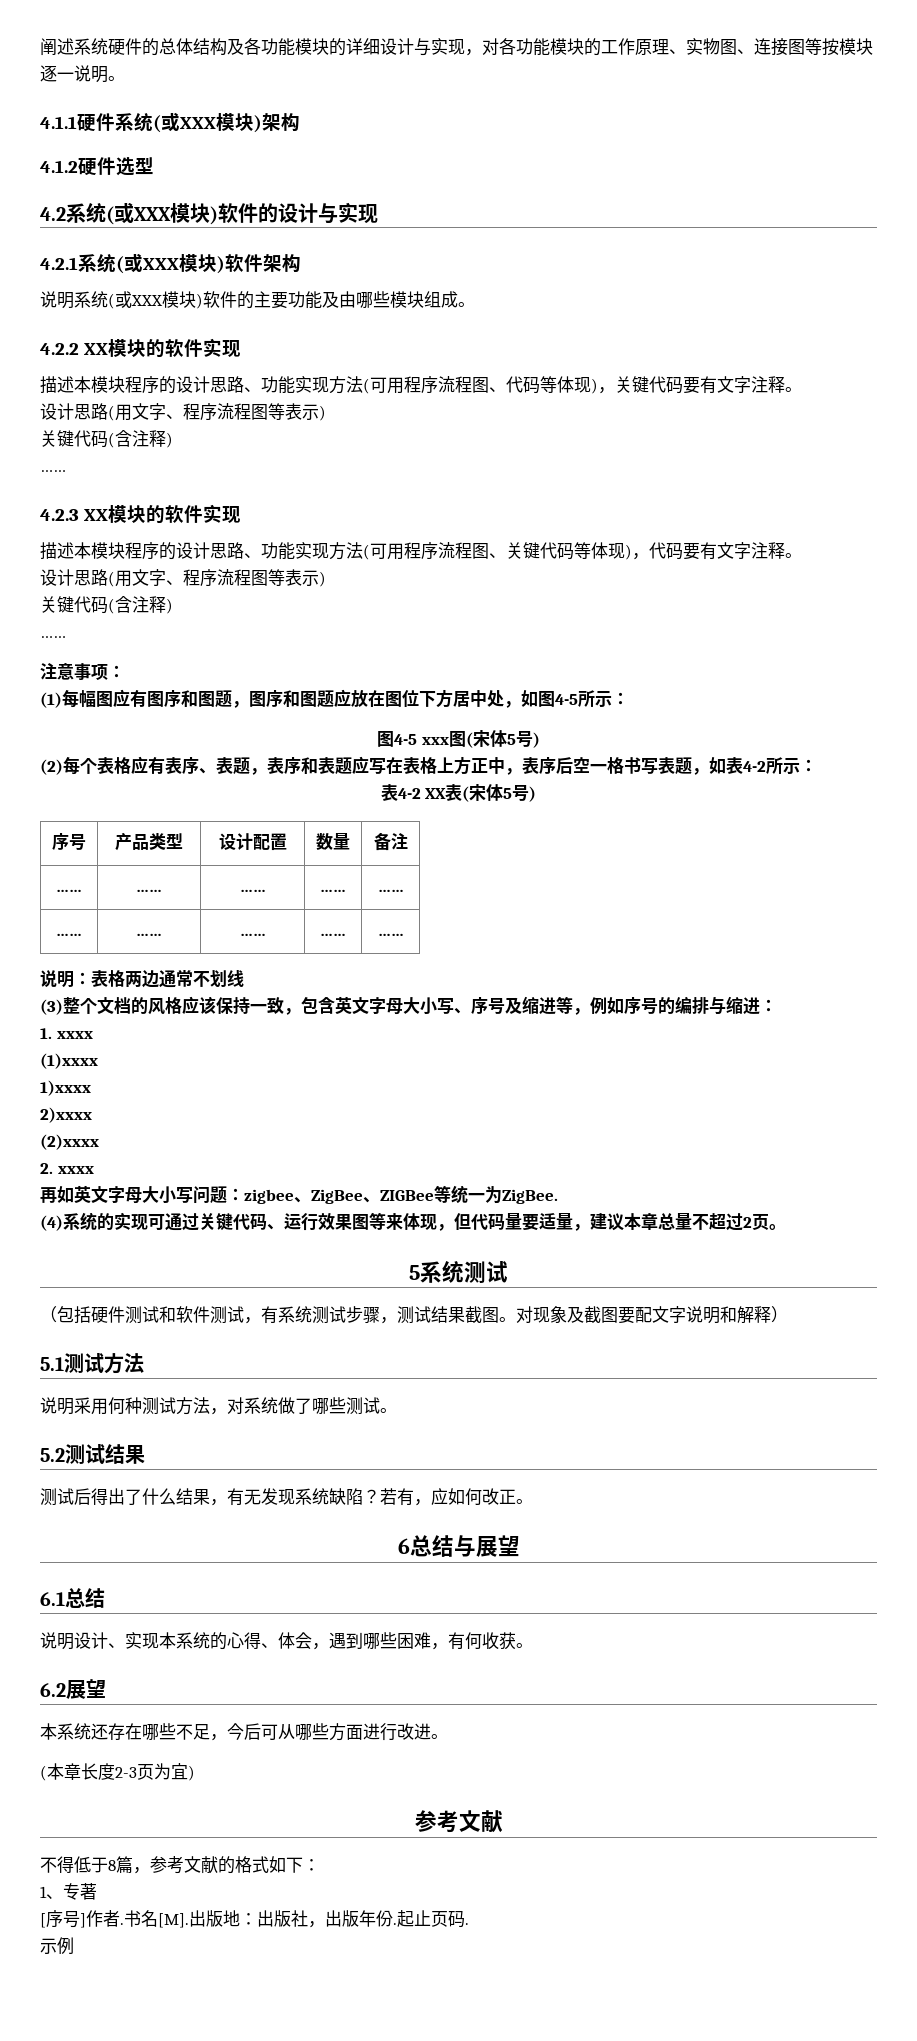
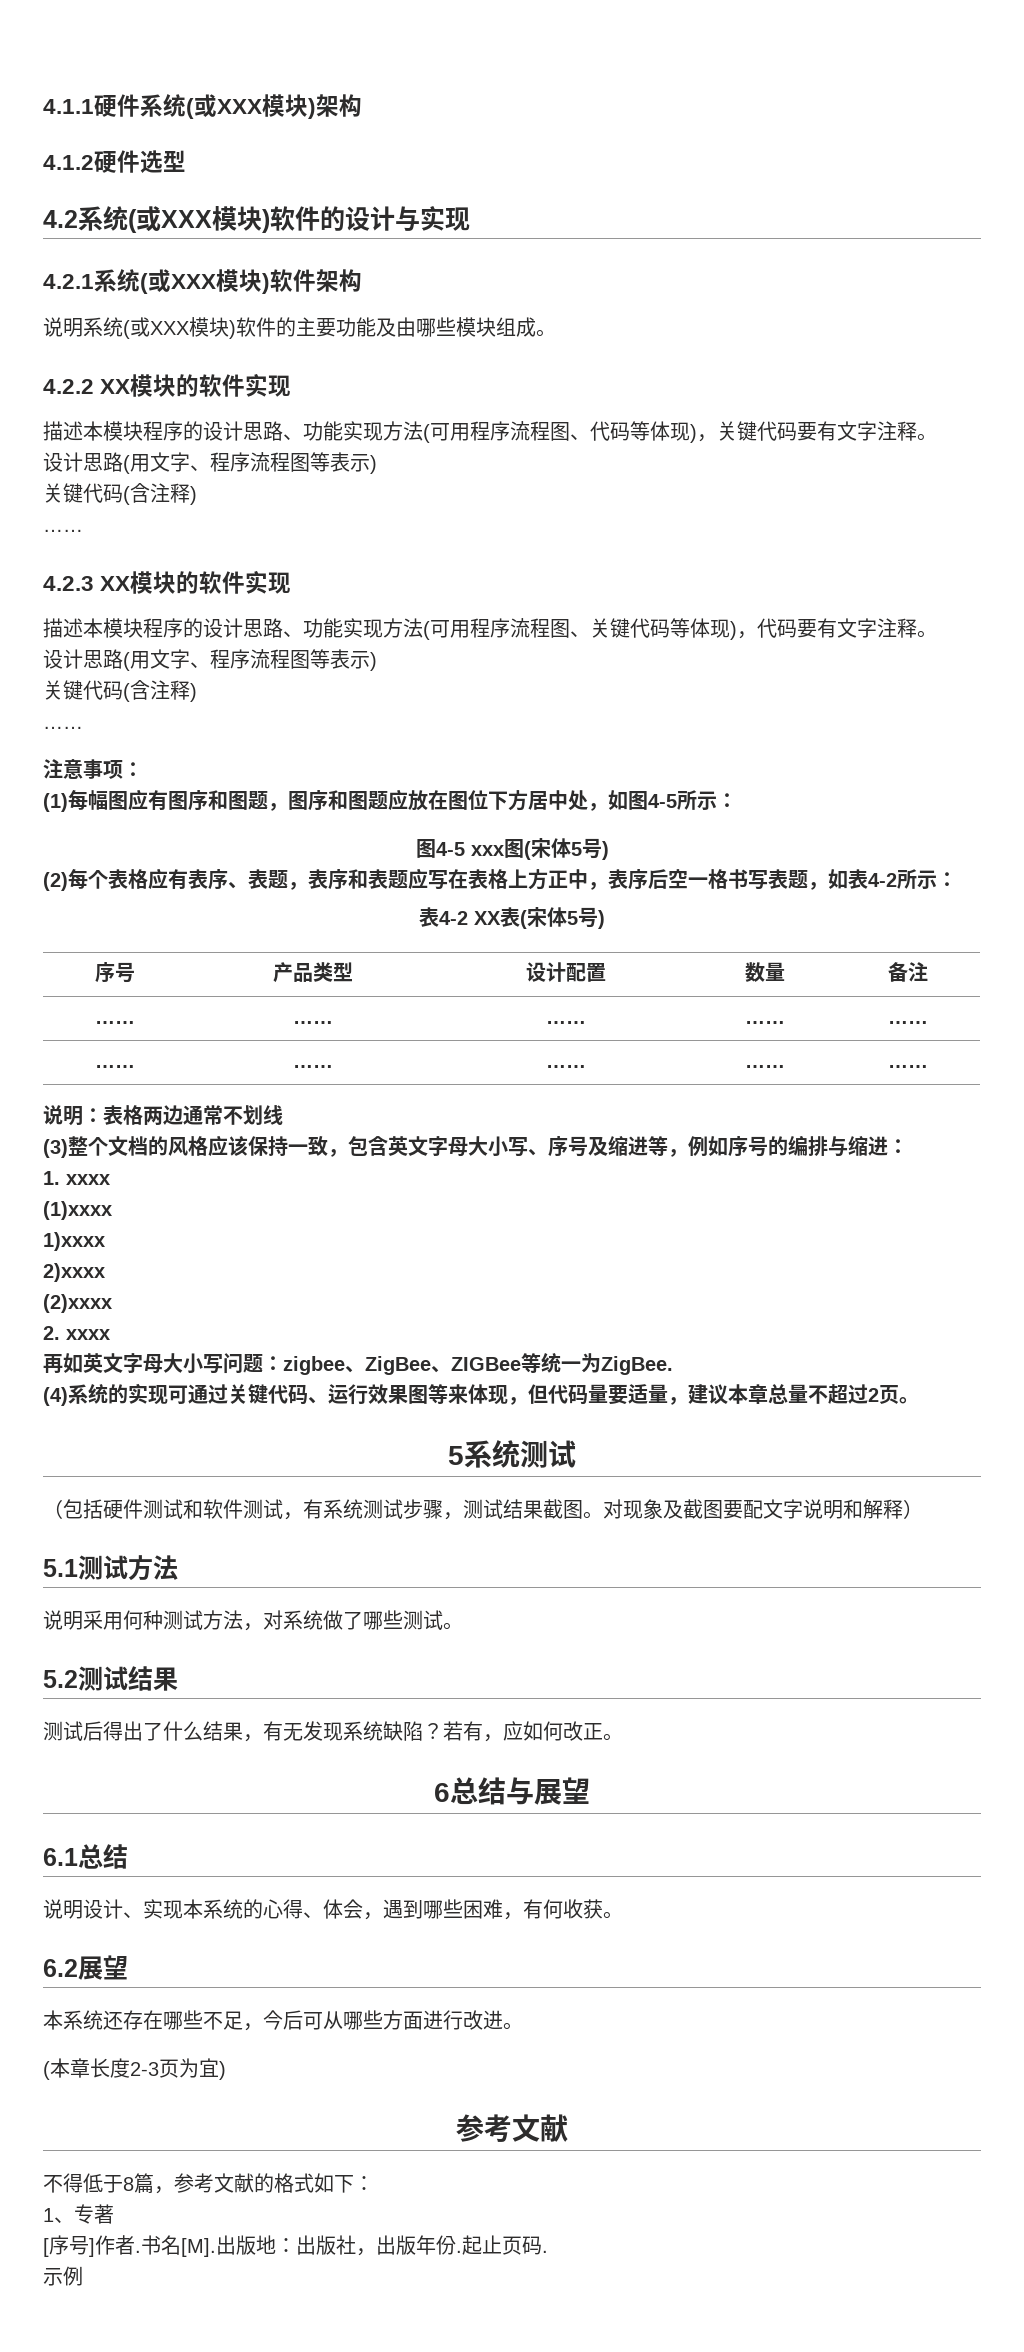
- 阐述系统硬件的总体结构及各功能模块的详细设计与实现，对各功能模块的工作原理、实物图、连接图等按模块逐一说明。

